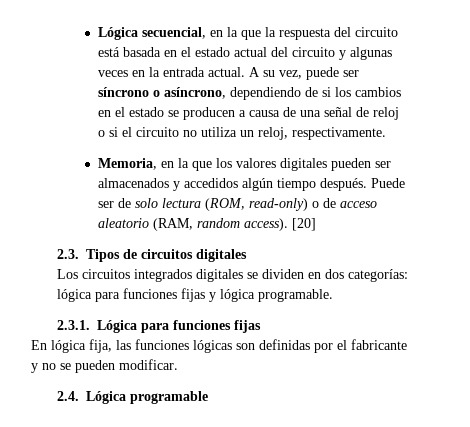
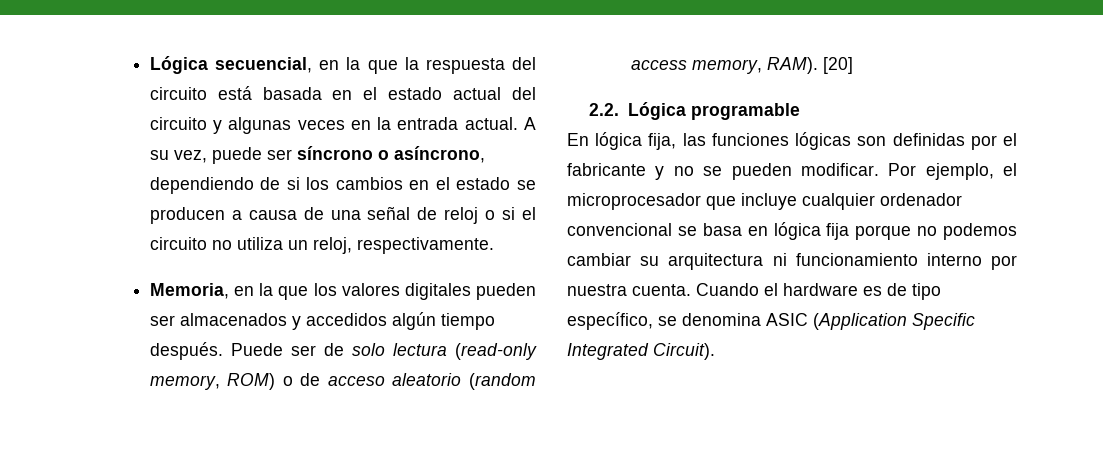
- Puede ser de solo lectura (ROM, read-only) o de acceso aleatorio (RAM, random access). [20]
- 2.3. Tipos de circuitos digitales
- Los circuitos integrados digitales se dividen en dos categorías: lógica para funciones fijas y lógica programable.
- 2.3.1. Lógica para funciones fijas
+ Puede ser de solo lectura (read-only memory, ROM) o de acceso aleatorio (random access memory, RAM). [20]
+ 2.2. Lógica programable
- En lógica fija, las funciones lógicas son definidas por el fabricante y no se pueden modificar.
- 2.4. Lógica programable
+ En lógica fija, las funciones lógicas son definidas por el fabricante y no se pueden modificar. Por ejemplo, el microprocesador que incluye cualquier ordenador convencional se basa en lógica fija porque no podemos cambiar su arquitectura ni funcionamiento interno por nuestra cuenta. Cuando el hardware es de tipo específico, se denomina ASIC (Application Specific Integrated Circuit).

